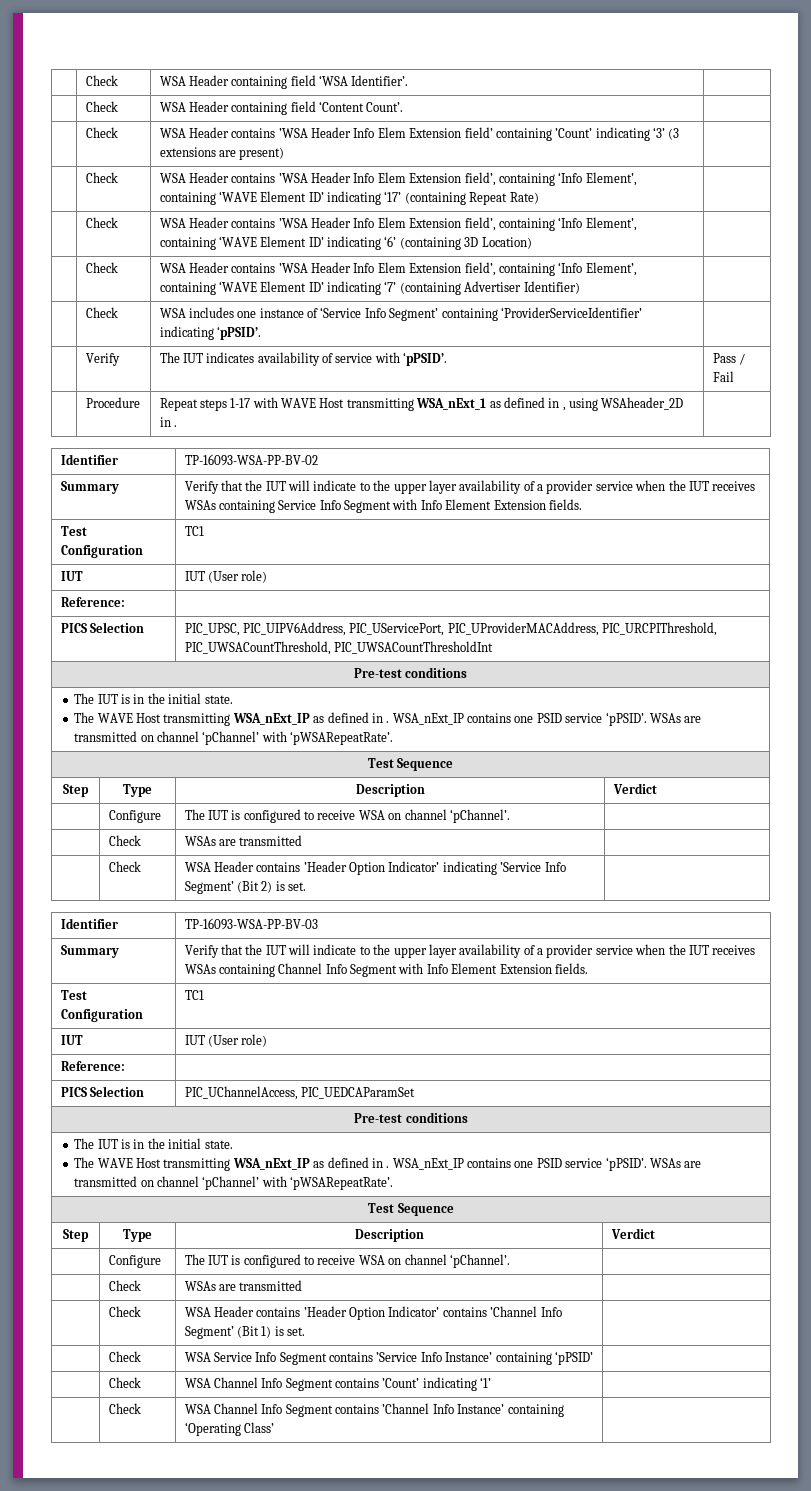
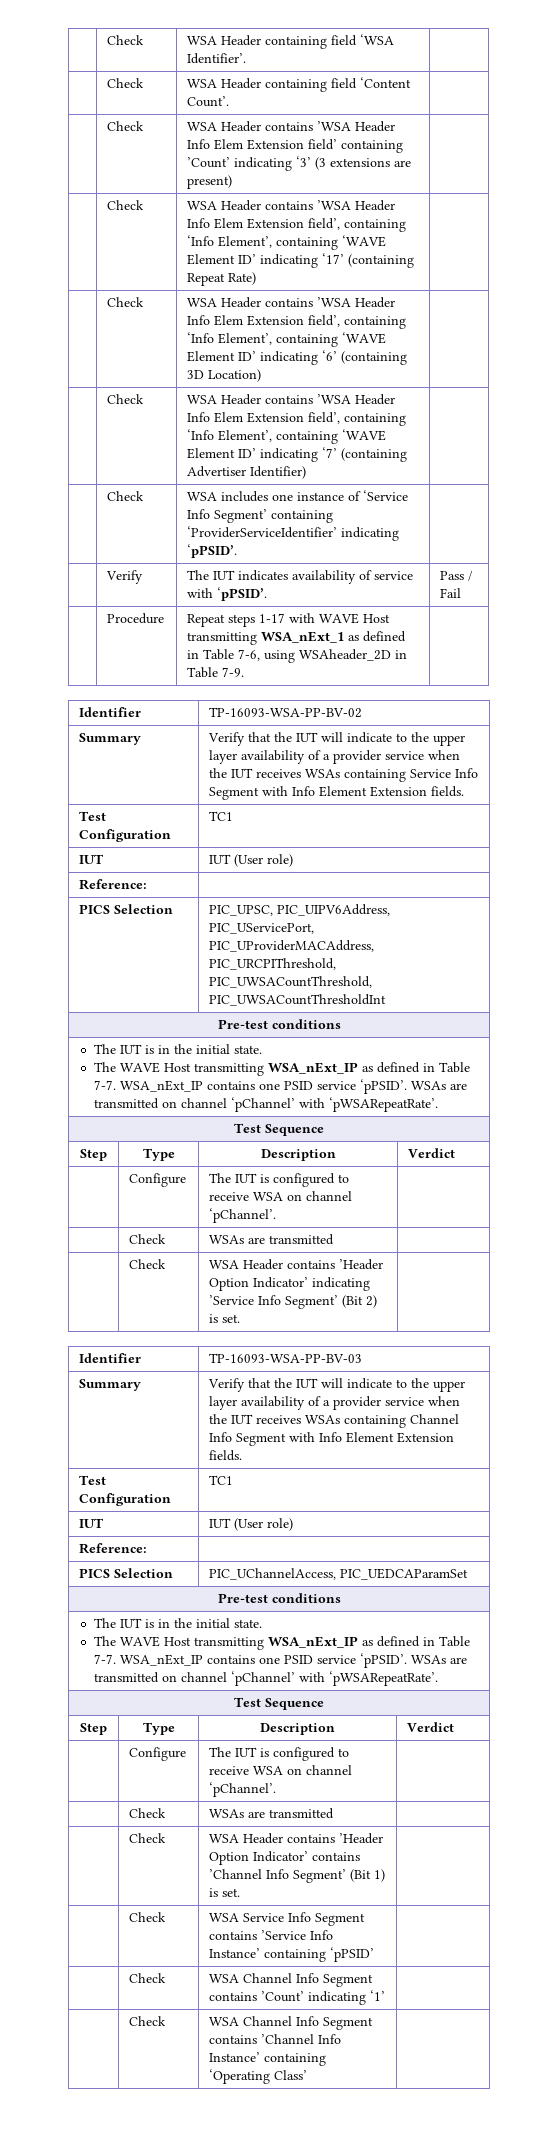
- | Procedure | Repeat steps 1-17 with WAVE Host transmitting WSA_nExt_1 as defined in , using WSAheader_2D in . |
+ | Procedure | Repeat steps 1-17 with WAVE Host transmitting WSA_nExt_1 as defined in Table 7-6, using WSAheader_2D in Table 7-9. |
  PICS Selection | PIC_UPSC, PIC_UIPV6Address, PIC_UServicePort, PIC_UProviderMACAddress, PIC_URCPIThreshold, PIC_UWSACountThreshold, PIC_UWSACountThresholdInt
  Pre-test conditions
  The IUT is in the initial state.
- The WAVE Host transmitting WSA_nExt_IP as defined in . WSA_nExt_IP contains one PSID service ‘pPSID’. WSAs are transmitted on channel ‘pChannel’ with ‘pWSARepeatRate’.
+ The WAVE Host transmitting WSA_nExt_IP as defined in Table 7-7. WSA_nExt_IP contains one PSID service ‘pPSID’. WSAs are transmitted on channel ‘pChannel’ with ‘pWSARepeatRate’.
  PICS Selection | PIC_UChannelAccess, PIC_UEDCAParamSet
  Pre-test conditions
  The IUT is in the initial state.
- The WAVE Host transmitting WSA_nExt_IP as defined in . WSA_nExt_IP contains one PSID service ‘pPSID’. WSAs are transmitted on channel ‘pChannel’ with ‘pWSARepeatRate’.
+ The WAVE Host transmitting WSA_nExt_IP as defined in Table 7-7. WSA_nExt_IP contains one PSID service ‘pPSID’. WSAs are transmitted on channel ‘pChannel’ with ‘pWSARepeatRate’.

